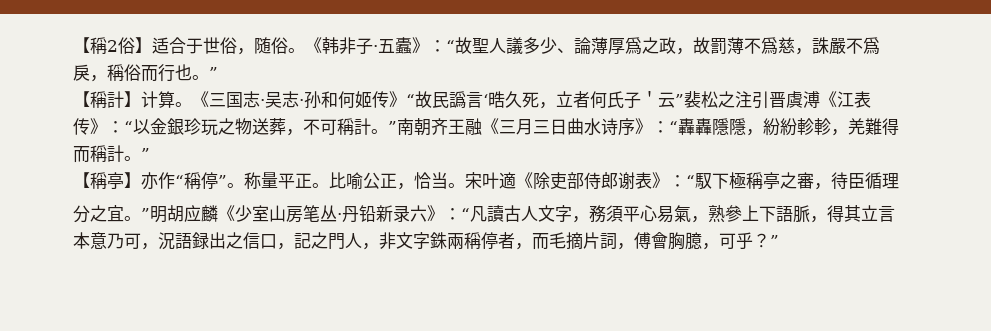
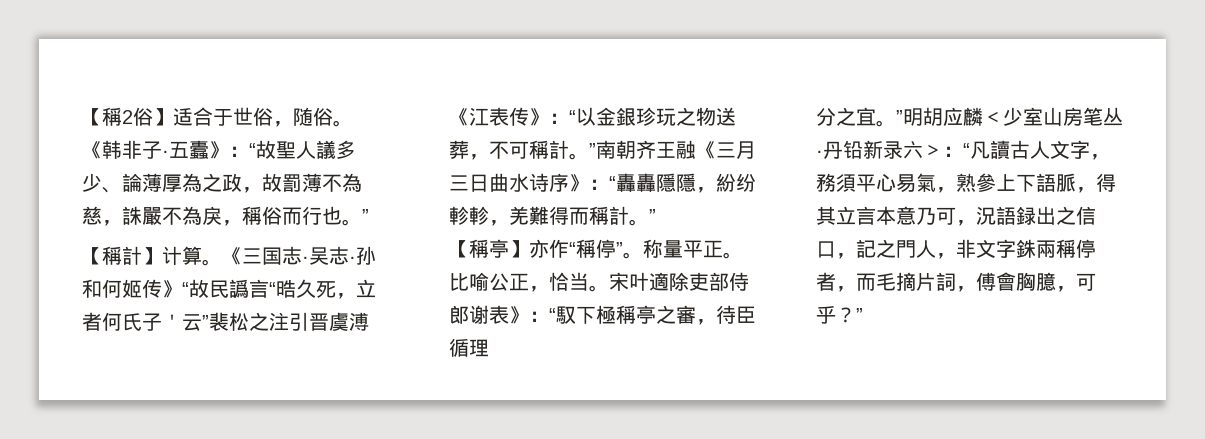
- 《韩非子·五蠹》：“故聖人議多少、論薄厚爲之政，故罰薄不爲慈，誅嚴不爲戾，稱俗而行也。”
+ 《韩非子·五蠹》：“故聖人議多少、論薄厚為之政，故罰薄不為慈，誅嚴不為戾，稱俗而行也。”
- 《三国志·吴志·孙和何姬传》“故民譌言‘晧久死，立者何氏子＇云”裴松之注引晋虞溥《江表传》：“以金銀珍玩之物送葬，不可稱計。”南朝齐王融《三月三日曲水诗序》：“轟轟隱隱，紛紛軫軫，羌難得而稱計。”
+ 《三国志·吴志·孙和何姬传》“故民譌言“晧久死，立者何氏子＇云”裴松之注引晋虞溥《江表传》：“以金銀珍玩之物送葬，不可稱計。”南朝齐王融《三月三日曲水诗序》：“轟轟隱隱，紛纷軫軫，羌難得而稱計。”
- 宋叶適《除吏部侍郎谢表》：“馭下極稱亭之審，待臣循理
+ 宋叶適除吏部侍郎谢表》：“馭下極稱亭之審，待臣循理
- 分之宜。”明胡应麟《少室山房笔丛·丹铅新录六》：“凡讀古人文字，務須平心易氣，熟參上下語脈，得其立言本意乃可，況語録出之信口，記之門人，非文字銖兩稱停者，而毛摘片詞，傅會胸臆，可乎？”
+ 分之宜。”明胡应麟＜少室山房笔丛·丹铅新录六＞：“凡讀古人文字，務須平心易氣，熟參上下語脈，得其立言本意乃可，況語録出之信口，記之門人，非文字銖兩稱停者，而毛摘片詞，傅會胸臆，可乎？”

